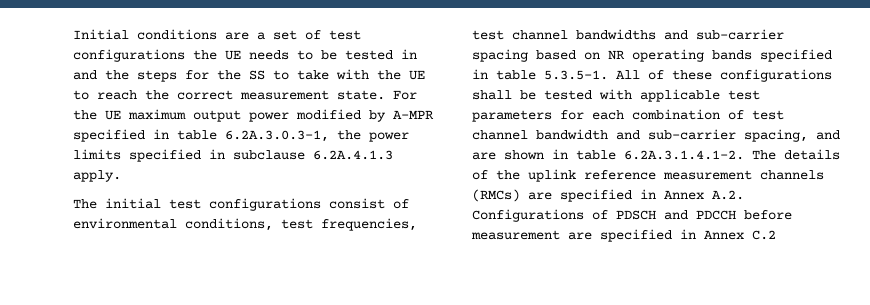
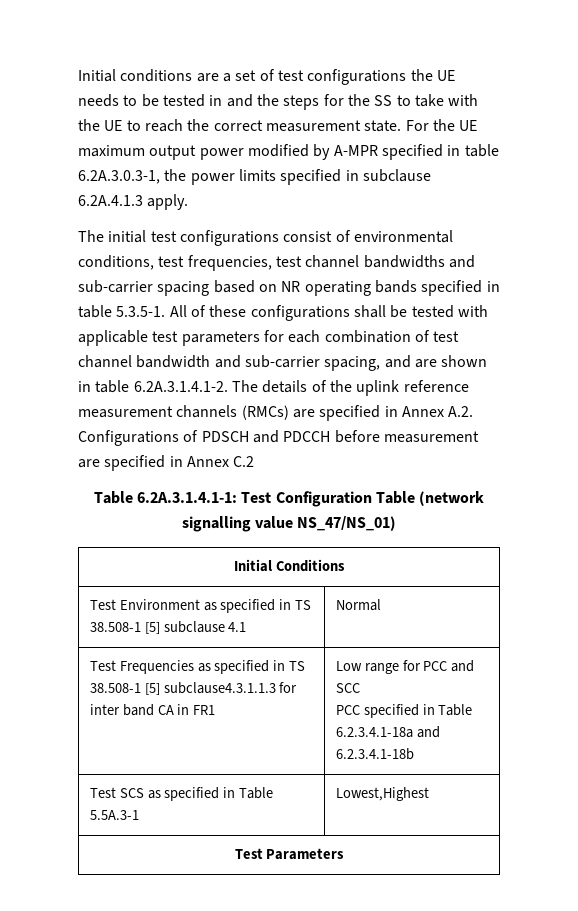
+ Table 6.2A.3.1.4.1-1: Test Configuration Table (network signalling value NS_47/NS_01)
+ Initial Conditions
+ Test Environment as specified in TS 38.508-1 [5] subclause 4.1 | Normal
+ Test Frequencies as specified in TS 38.508-1 [5] subclause4.3.1.1.3 for inter band CA in FR1 | Low range for PCC and SCC
+ PCC specified in Table 6.2.3.4.1-18a and 6.2.3.4.1-18b
+ Test SCS as specified in Table 5.5A.3-1 | Lowest,Highest
+ Test Parameters

